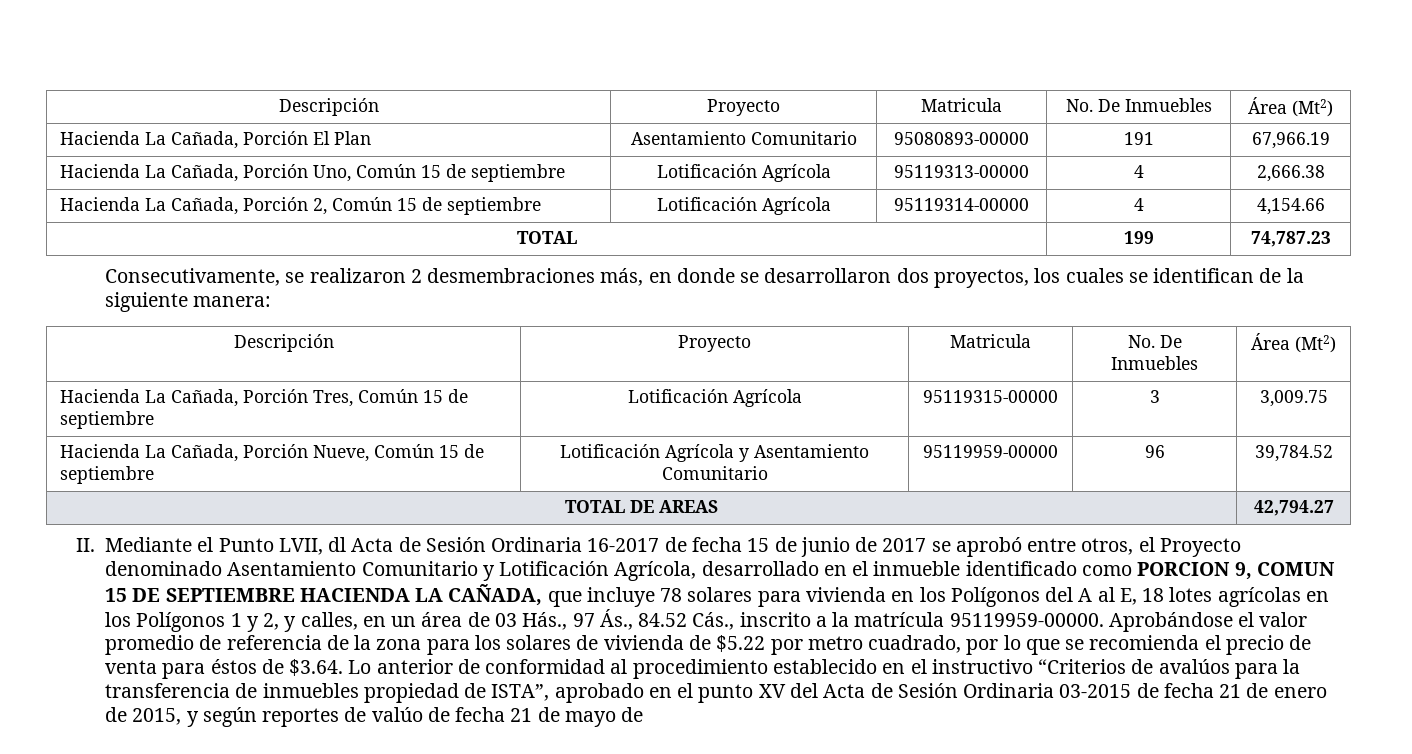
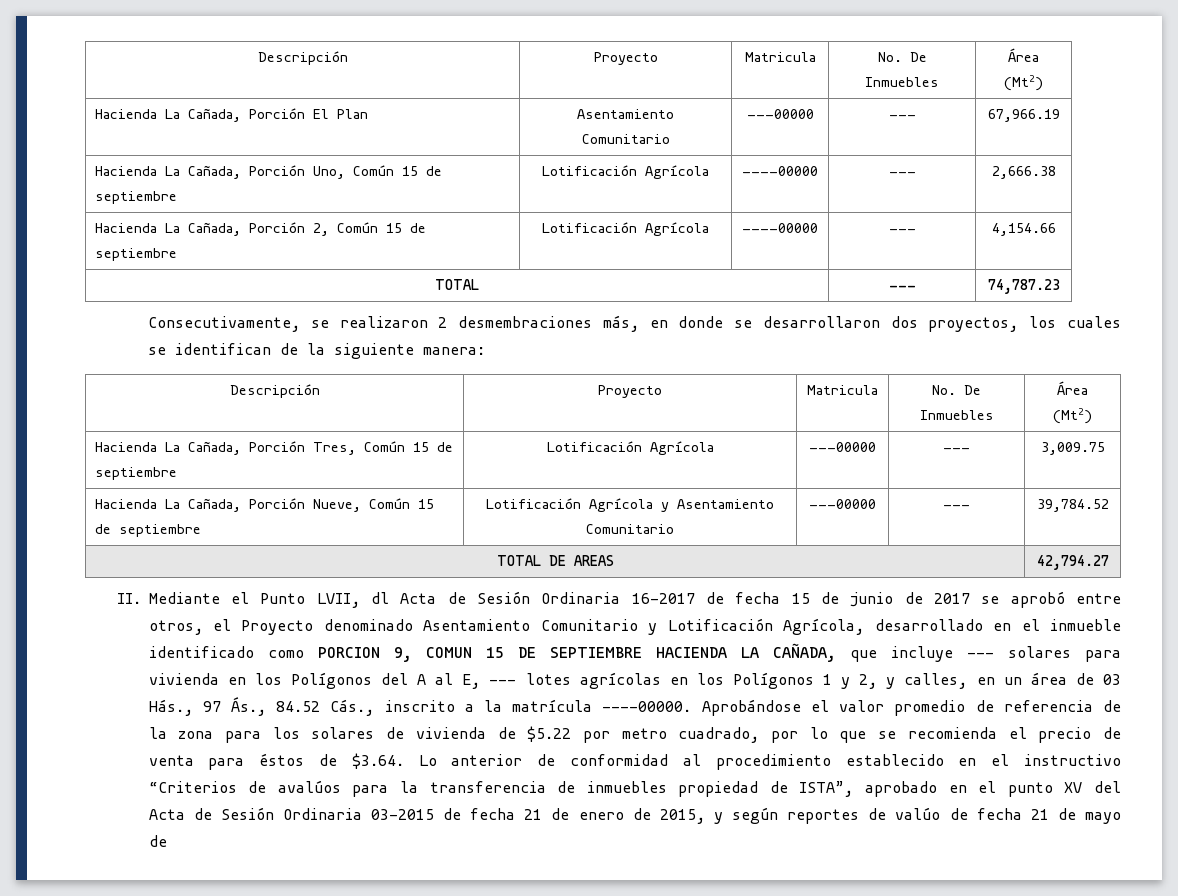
- Hacienda La Cañada, Porción El Plan | Asentamiento Comunitario | 95080893-00000 | 191 | 67,966.19
+ Hacienda La Cañada, Porción El Plan | Asentamiento Comunitario | ---00000 | --- | 67,966.19
- Hacienda La Cañada, Porción Uno, Común 15 de septiembre | Lotificación Agrícola | 95119313-00000 | 4 | 2,666.38
+ Hacienda La Cañada, Porción Uno, Común 15 de septiembre | Lotificación Agrícola | ----00000 | --- | 2,666.38
- Hacienda La Cañada, Porción 2, Común 15 de septiembre | Lotificación Agrícola | 95119314-00000 | 4 | 4,154.66
+ Hacienda La Cañada, Porción 2, Común 15 de septiembre | Lotificación Agrícola | ----00000 | --- | 4,154.66
- TOTAL | 199 | 74,787.23
+ TOTAL | --- | 74,787.23
- Hacienda La Cañada, Porción Tres, Común 15 de septiembre | Lotificación Agrícola | 95119315-00000 | 3 | 3,009.75
+ Hacienda La Cañada, Porción Tres, Común 15 de septiembre | Lotificación Agrícola | ---00000 | --- | 3,009.75
- Hacienda La Cañada, Porción Nueve, Común 15 de septiembre | Lotificación Agrícola y Asentamiento Comunitario | 95119959-00000 | 96 | 39,784.52
+ Hacienda La Cañada, Porción Nueve, Común 15 de septiembre | Lotificación Agrícola y Asentamiento Comunitario | ---00000 | --- | 39,784.52
- II. Mediante el Punto LVII, dl Acta de Sesión Ordinaria 16-2017 de fecha 15 de junio de 2017 se aprobó entre otros, el Proyecto denominado Asentamiento Comunitario y Lotificación Agrícola, desarrollado en el inmueble identificado como PORCION 9, COMUN 15 DE SEPTIEMBRE HACIENDA LA CAÑADA, que incluye 78 solares para vivienda en los Polígonos del A al E, 18 lotes agrícolas en los Polígonos 1 y 2, y calles, en un área de 03 Hás., 97 Ás., 84.52 Cás., inscrito a la matrícula 95119959-00000.
+ II. Mediante el Punto LVII, dl Acta de Sesión Ordinaria 16-2017 de fecha 15 de junio de 2017 se aprobó entre otros, el Proyecto denominado Asentamiento Comunitario y Lotificación Agrícola, desarrollado en el inmueble identificado como PORCION 9, COMUN 15 DE SEPTIEMBRE HACIENDA LA CAÑADA, que incluye --- solares para vivienda en los Polígonos del A al E, --- lotes agrícolas en los Polígonos 1 y 2, y calles, en un área de 03 Hás., 97 Ás., 84.52 Cás., inscrito a la matrícula ----00000.

